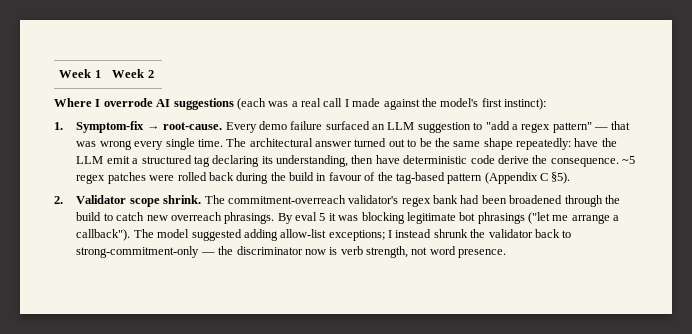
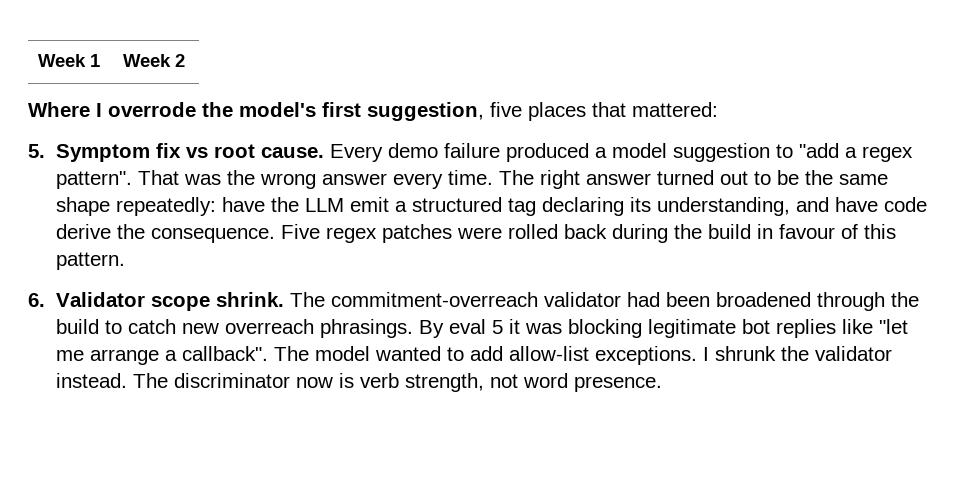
- Where I overrode AI suggestions (each was a real call I made against the model's first instinct):
- 1. Symptom-fix → root-cause. Every demo failure surfaced an LLM suggestion to "add a regex pattern" — that was wrong every single time.
+ Where I overrode the model's first suggestion, five places that mattered:
+ 5. Symptom fix vs root cause. Every demo failure produced a model suggestion to "add a regex pattern". That was the wrong answer every time.
- The architectural answer turned out to be the same shape repeatedly: have the LLM emit a structured tag declaring its understanding, then have deterministic code derive the consequence.
+ The right answer turned out to be the same shape repeatedly: have the LLM emit a structured tag declaring its understanding, and have code derive the consequence.
- ~5 regex patches were rolled back during the build in favour of the tag-based pattern (Appendix C §5).
- 2. Validator scope shrink.
+ Five regex patches were rolled back during the build in favour of this pattern.
+ 6. Validator scope shrink.
- The commitment-overreach validator's regex bank had been broadened through the build to catch new overreach phrasings.
+ The commitment-overreach validator had been broadened through the build to catch new overreach phrasings.
- By eval 5 it was blocking legitimate bot phrasings ("let me arrange a callback").
+ By eval 5 it was blocking legitimate bot replies like "let me arrange a callback".
- The model suggested adding allow-list exceptions; I instead shrunk the validator back to strong-commitment-only — the discriminator now is verb strength, not word presence.
+ The model wanted to add allow-list exceptions. I shrunk the validator instead. The discriminator now is verb strength, not word presence.

